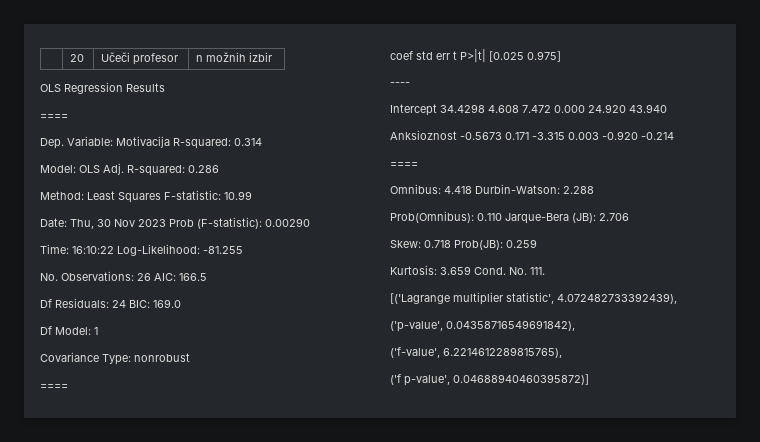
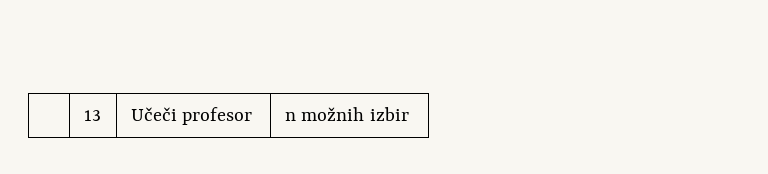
- | 20 | Učeči profesor | n možnih izbir
+ | 13 | Učeči profesor | n možnih izbir
- OLS Regression Results
- ====
- Dep. Variable: Motivacija R-squared: 0.314
- Model: OLS Adj. R-squared: 0.286
- Method: Least Squares F-statistic: 10.99
- Date: Thu, 30 Nov 2023 Prob (F-statistic): 0.00290
- Time: 16:10:22 Log-Likelihood: -81.255
- No. Observations: 26 AIC: 166.5
- Df Residuals: 24 BIC: 169.0
- Df Model: 1
- Covariance Type: nonrobust
- ====
- coef std err t P>|t| [0.025 0.975]
- ----
- Intercept 34.4298 4.608 7.472 0.000 24.920 43.940
- Anksioznost -0.5673 0.171 -3.315 0.003 -0.920 -0.214
- ====
- Omnibus: 4.418 Durbin-Watson: 2.288
- Prob(Omnibus): 0.110 Jarque-Bera (JB): 2.706
- Skew: 0.718 Prob(JB): 0.259
- Kurtosis: 3.659 Cond. No. 111.
- [('Lagrange multiplier statistic', 4.072482733392439),
- ('p-value', 0.04358716549691842),
- ('f-value', 6.2214612289815765),
- ('f p-value', 0.04688940460395872)]

